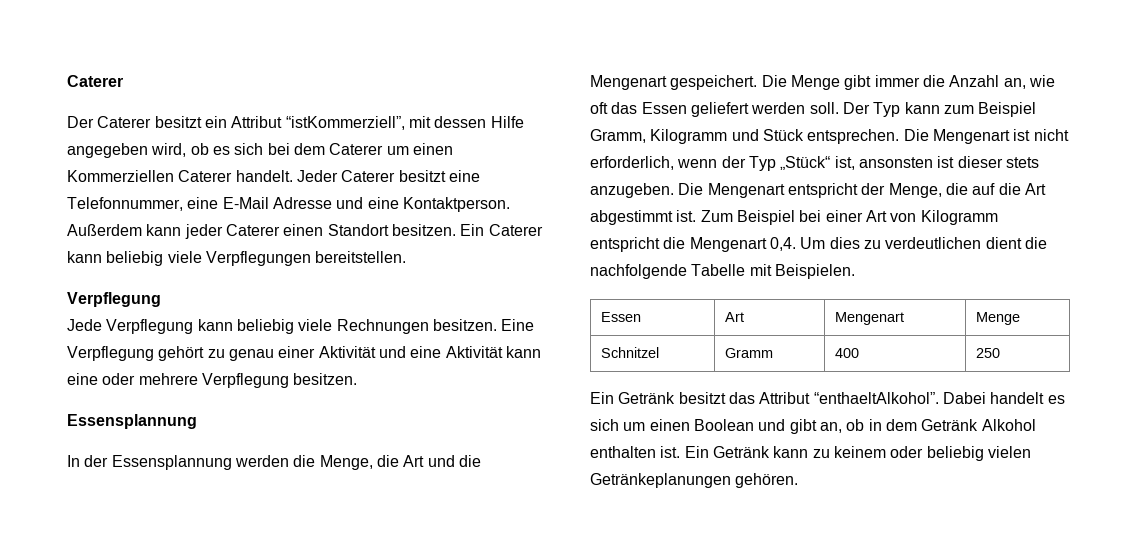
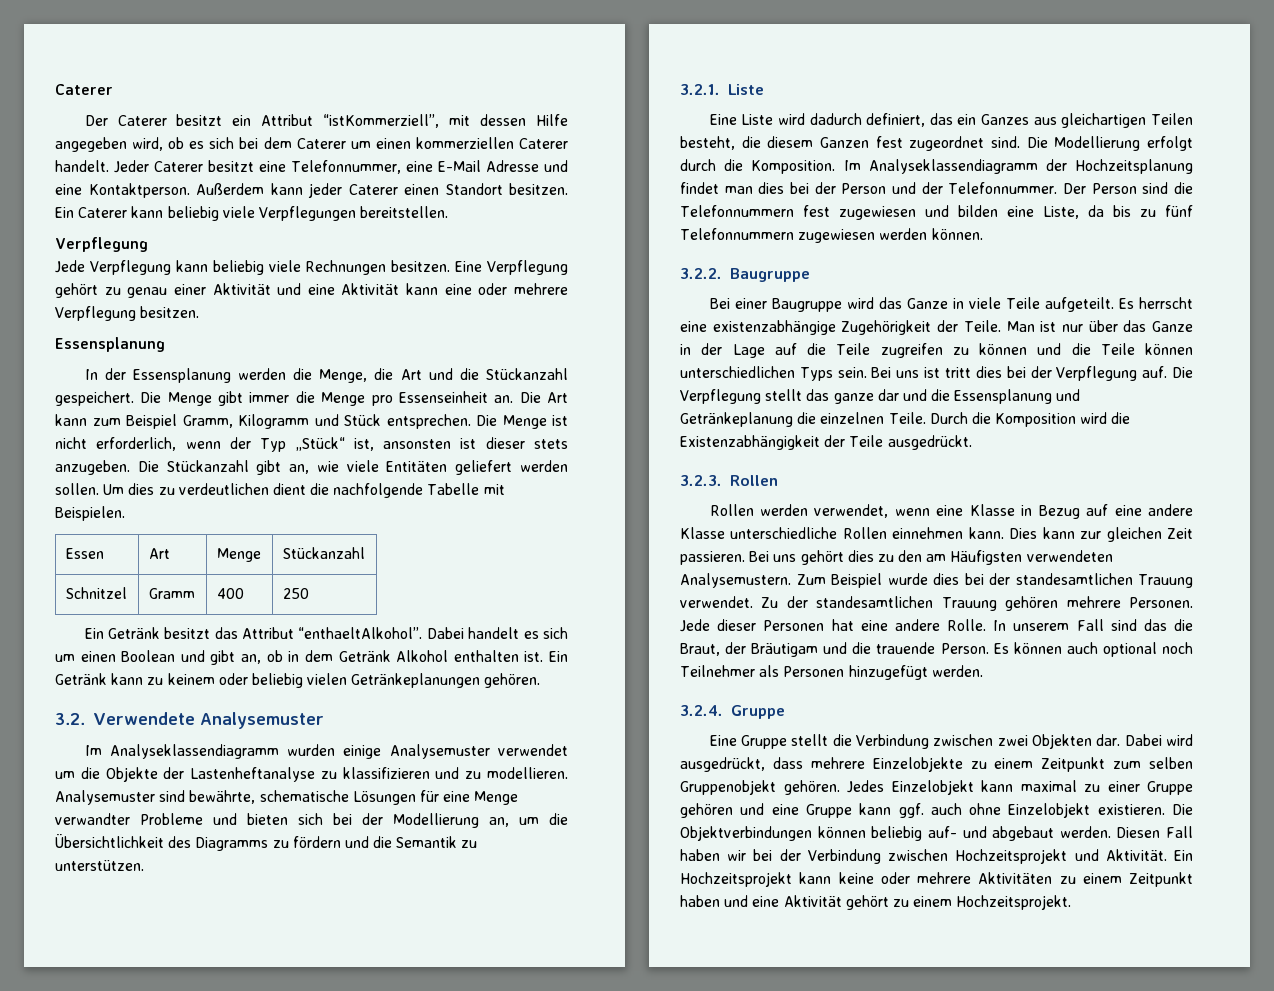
- Der Caterer besitzt ein Attribut “istKommerziell”, mit dessen Hilfe angegeben wird, ob es sich bei dem Caterer um einen Kommerziellen Caterer handelt.
+ Der Caterer besitzt ein Attribut “istKommerziell”, mit dessen Hilfe angegeben wird, ob es sich bei dem Caterer um einen kommerziellen Caterer handelt.
  Eine Verpflegung gehört zu genau einer Aktivität und eine Aktivität kann eine oder mehrere Verpflegung besitzen.
- Essensplannung
+ Essensplanung
- In der Essensplannung werden die Menge, die Art und die Mengenart gespeichert.
+ In der Essensplanung werden die Menge, die Art und die Stückanzahl gespeichert.
- Die Menge gibt immer die Anzahl an, wie oft das Essen geliefert werden soll. Der Typ kann zum Beispiel Gramm, Kilogramm und Stück entsprechen.
+ Die Menge gibt immer die Menge pro Essenseinheit an. Die Art kann zum Beispiel Gramm, Kilogramm und Stück entsprechen.
- Die Mengenart ist nicht erforderlich, wenn der Typ „Stück“ ist, ansonsten ist dieser stets anzugeben.
+ Die Menge ist nicht erforderlich, wenn der Typ „Stück“ ist, ansonsten ist dieser stets anzugeben.
- Die Mengenart entspricht der Menge, die auf die Art abgestimmt ist. Zum Beispiel bei einer Art von Kilogramm entspricht die Mengenart 0,4.
+ Die Stückanzahl gibt an, wie viele Entitäten geliefert werden sollen.
- Essen | Art | Mengenart | Menge
+ Essen | Art | Menge | Stückanzahl
+ 3.2. Verwendete Analysemuster
+ Im Analyseklassendiagramm wurden einige Analysemuster verwendet um die Objekte der Lastenheftanalyse zu klassifizieren und zu modellieren. Analysemuster sind bewährte, schematische Lösungen für eine Menge verwandter Probleme und bieten sich bei der Modellierung an, um die Übersichtlichkeit des Diagramms zu fördern und die Semantik zu unterstützen.
+ 3.2.1. Liste
+ Eine Liste wird dadurch definiert, das ein Ganzes aus gleichartigen Teilen besteht, die diesem Ganzen fest zugeordnet sind. Die Modellierung erfolgt durch die Komposition. Im Analyseklassendiagramm der Hochzeitsplanung findet man dies bei der Person und der Telefonnummer. Der Person sind die Telefonnummern fest zugewiesen und bilden eine Liste, da bis zu fünf Telefonnummern zugewiesen werden können.
+ 3.2.2. Baugruppe
+ Bei einer Baugruppe wird das Ganze in viele Teile aufgeteilt. Es herrscht eine existenzabhängige Zugehörigkeit der Teile. Man ist nur über das Ganze in der Lage auf die Teile zugreifen zu können und die Teile können unterschiedlichen Typs sein. Bei uns ist tritt dies bei der Verpflegung auf. Die Verpflegung stellt das ganze dar und die Essensplanung und Getränkeplanung die einzelnen Teile. Durch die Komposition wird die Existenzabhängigkeit der Teile ausgedrückt.
+ 3.2.3. Rollen
+ Rollen werden verwendet, wenn eine Klasse in Bezug auf eine andere Klasse unterschiedliche Rollen einnehmen kann. Dies kann zur gleichen Zeit passieren. Bei uns gehört dies zu den am Häufigsten verwendeten Analysemustern. Zum Beispiel wurde dies bei der standesamtlichen Trauung verwendet. Zu der standesamtlichen Trauung gehören mehrere Personen. Jede dieser Personen hat eine andere Rolle. In unserem Fall sind das die Braut, der Bräutigam und die trauende Person. Es können auch optional noch Teilnehmer als Personen hinzugefügt werden.
+ 3.2.4. Gruppe
+ Eine Gruppe stellt die Verbindung zwischen zwei Objekten dar. Dabei wird ausgedrückt, dass mehrere Einzelobjekte zu einem Zeitpunkt zum selben Gruppenobjekt gehören. Jedes Einzelobjekt kann maximal zu einer Gruppe gehören und eine Gruppe kann ggf. auch ohne Einzelobjekt existieren. Die Objektverbindungen können beliebig auf- und abgebaut werden. Diesen Fall haben wir bei der Verbindung zwischen Hochzeitsprojekt und Aktivität. Ein Hochzeitsprojekt kann keine oder mehrere Aktivitäten zu einem Zeitpunkt haben und eine Aktivität gehört zu einem Hochzeitsprojekt.

